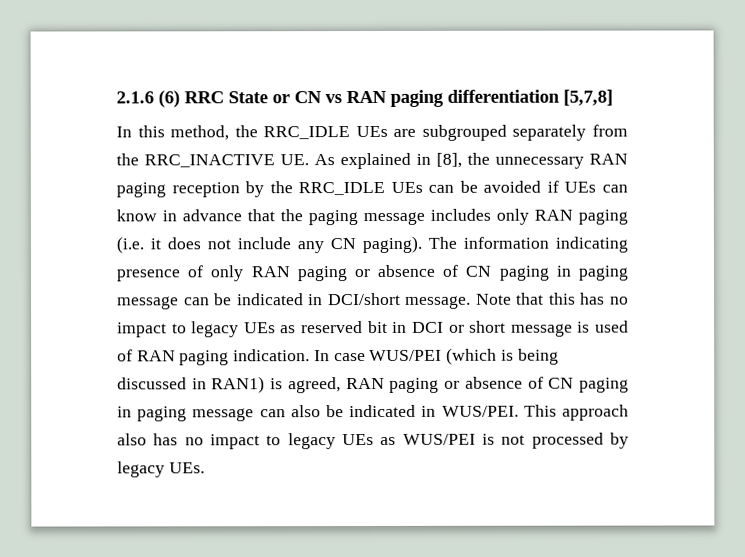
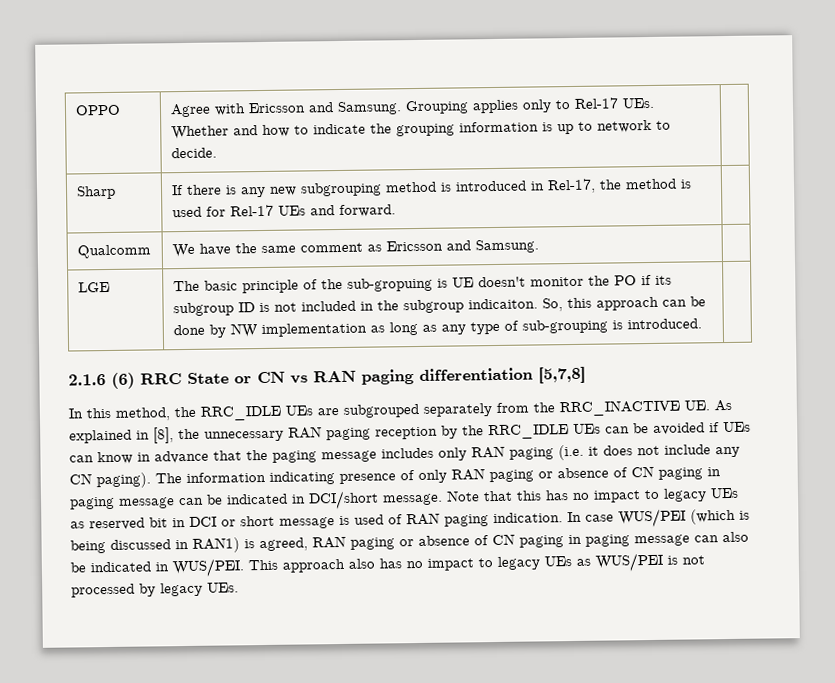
+ OPPO | Agree with Ericsson and Samsung. Grouping applies only to Rel-17 UEs. Whether and how to indicate the grouping information is up to network to decide. |
+ Sharp | If there is any new subgrouping method is introduced in Rel-17, the method is used for Rel-17 UEs and forward. |
+ Qualcomm | We have the same comment as Ericsson and Samsung. |
+ LGE | The basic principle of the sub-gropuing is UE doesn't monitor the PO if its subgroup ID is not included in the subgroup indicaiton. So, this approach can be done by NW implementation as long as any type of sub-grouping is introduced.

